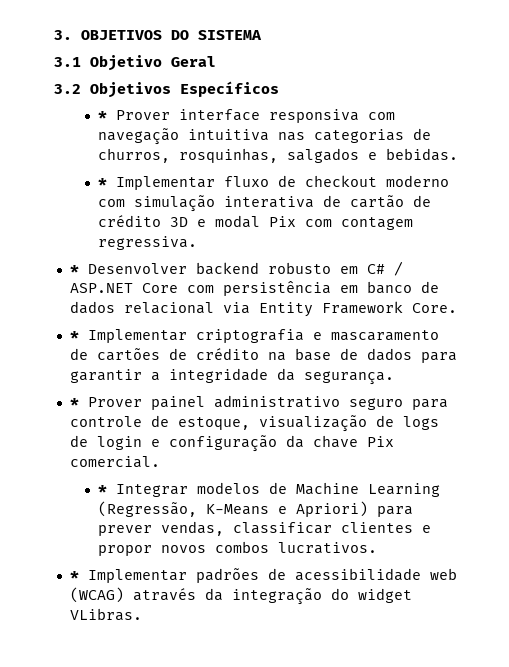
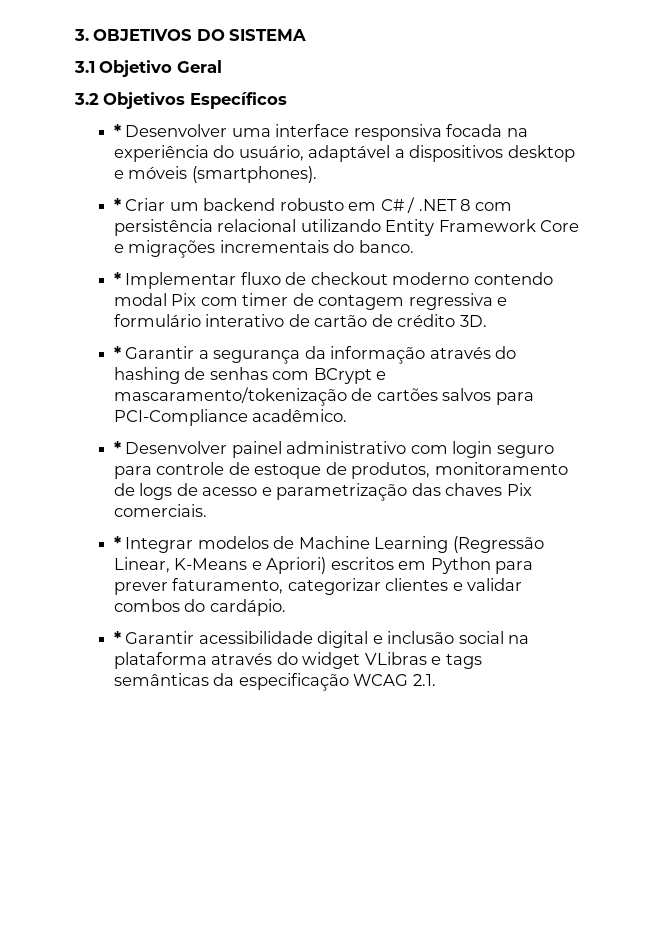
- * Prover interface responsiva com navegação intuitiva nas categorias de churros, rosquinhas, salgados e bebidas.
+ * Desenvolver uma interface responsiva focada na experiência do usuário, adaptável a dispositivos desktop e móveis (smartphones).
+ * Criar um backend robusto em C# / .NET 8 com persistência relacional utilizando Entity Framework Core e migrações incrementais do banco.
- * Implementar fluxo de checkout moderno com simulação interativa de cartão de crédito 3D e modal Pix com contagem regressiva.
- * Desenvolver backend robusto em C# / ASP.NET Core com persistência em banco de dados relacional via Entity Framework Core.
- * Implementar criptografia e mascaramento de cartões de crédito na base de dados para garantir a integridade da segurança.
- * Prover painel administrativo seguro para controle de estoque, visualização de logs de login e configuração da chave Pix comercial.
+ * Implementar fluxo de checkout moderno contendo modal Pix com timer de contagem regressiva e formulário interativo de cartão de crédito 3D.
+ * Garantir a segurança da informação através do hashing de senhas com BCrypt e mascaramento/tokenização de cartões salvos para PCI-Compliance acadêmico.
+ * Desenvolver painel administrativo com login seguro para controle de estoque de produtos, monitoramento de logs de acesso e parametrização das chaves Pix comerciais.
- * Integrar modelos de Machine Learning (Regressão, K-Means e Apriori) para prever vendas, classificar clientes e propor novos combos lucrativos.
- * Implementar padrões de acessibilidade web (WCAG) através da integração do widget VLibras.
+ * Integrar modelos de Machine Learning (Regressão Linear, K-Means e Apriori) escritos em Python para prever faturamento, categorizar clientes e validar combos do cardápio.
+ * Garantir acessibilidade digital e inclusão social na plataforma através do widget VLibras e tags semânticas da especificação WCAG 2.1.

